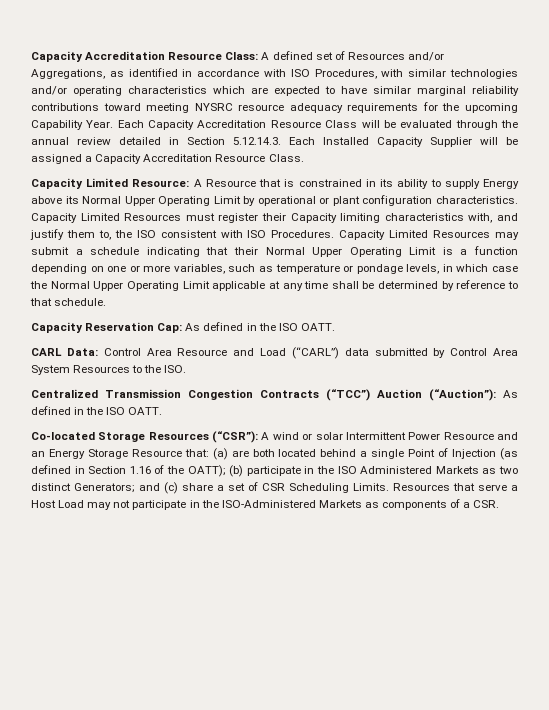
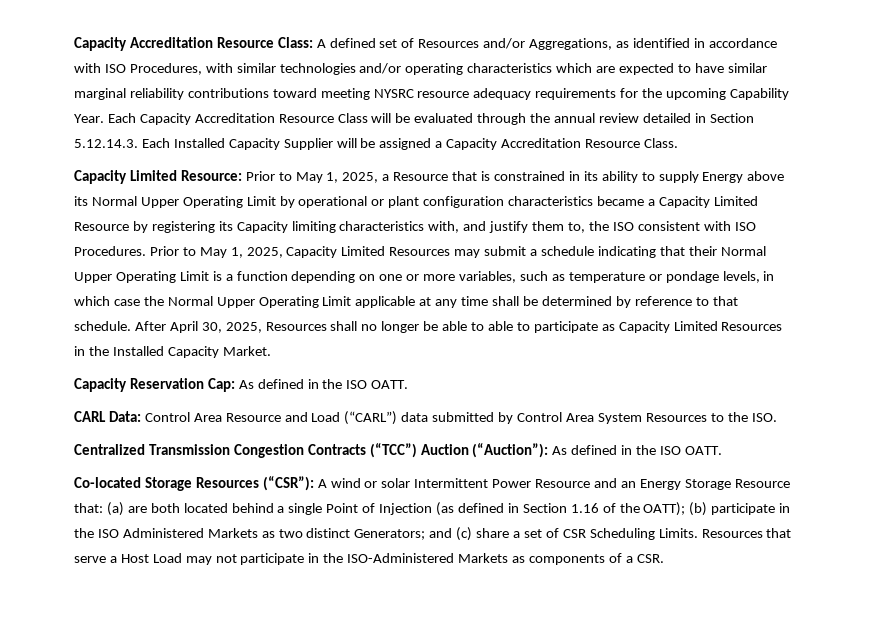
- Capacity Limited Resource: A Resource that is constrained in its ability to supply Energy above its Normal Upper Operating Limit by operational or plant configuration characteristics. Capacity Limited Resources must register their Capacity limiting characteristics with, and justify them to, the ISO consistent with ISO Procedures.
+ Capacity Limited Resource: Prior to May 1, 2025, a Resource that is constrained in its ability to supply Energy above its Normal Upper Operating Limit by operational or plant configuration characteristics became a Capacity Limited Resource by registering its Capacity limiting characteristics with, and justify them to, the ISO consistent with ISO Procedures.
- Capacity Limited Resources may submit a schedule indicating that their Normal Upper Operating Limit is a function depending on one or more variables, such as temperature or pondage levels, in which case the Normal Upper Operating Limit applicable at any time shall be determined by reference to that schedule.
+ Prior to May 1, 2025, Capacity Limited Resources may submit a schedule indicating that their Normal Upper Operating Limit is a function depending on one or more variables, such as temperature or pondage levels, in which case the Normal Upper Operating Limit applicable at any time shall be determined by reference to that schedule. After April 30, 2025, Resources shall no longer be able to able to participate as Capacity Limited Resources in the Installed Capacity Market.

